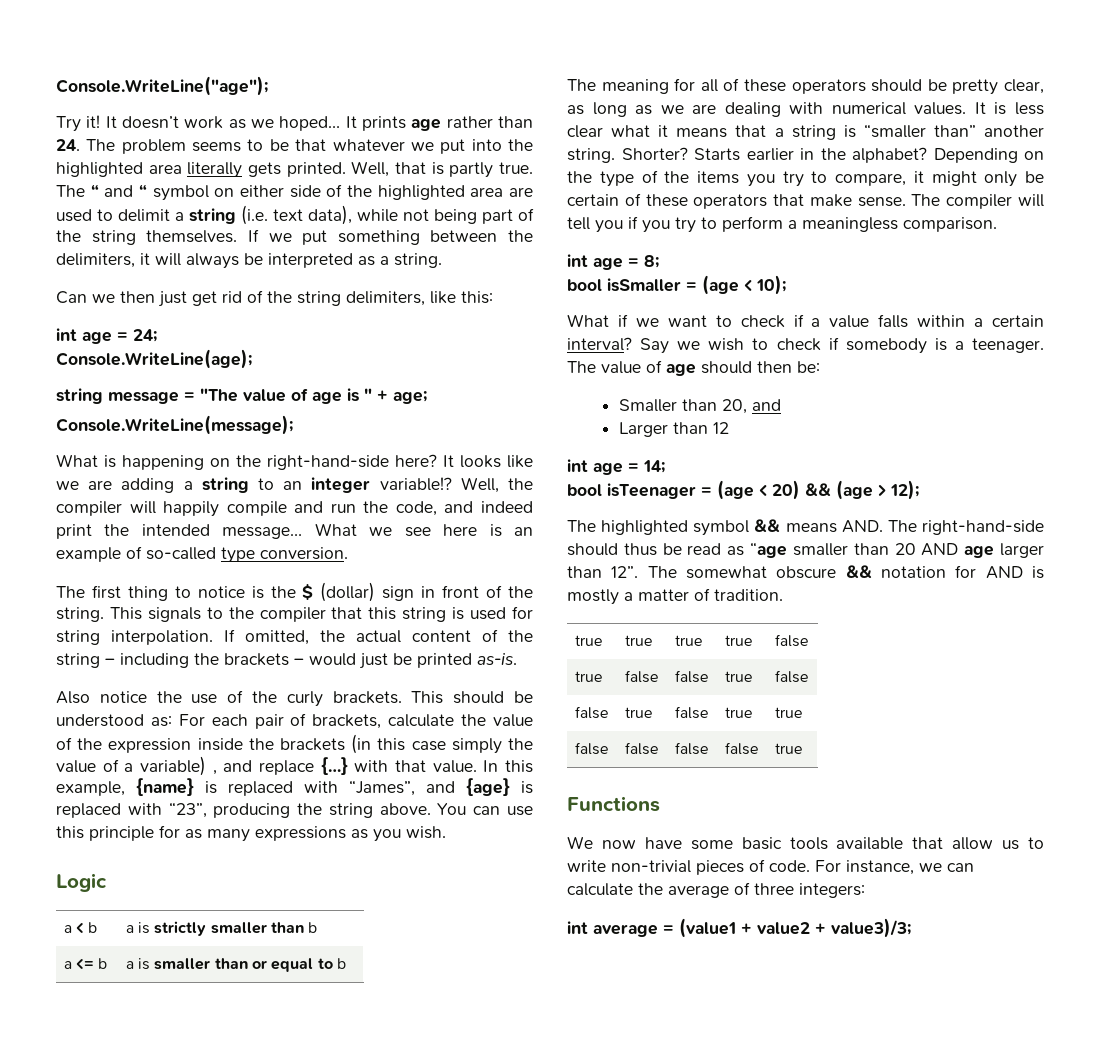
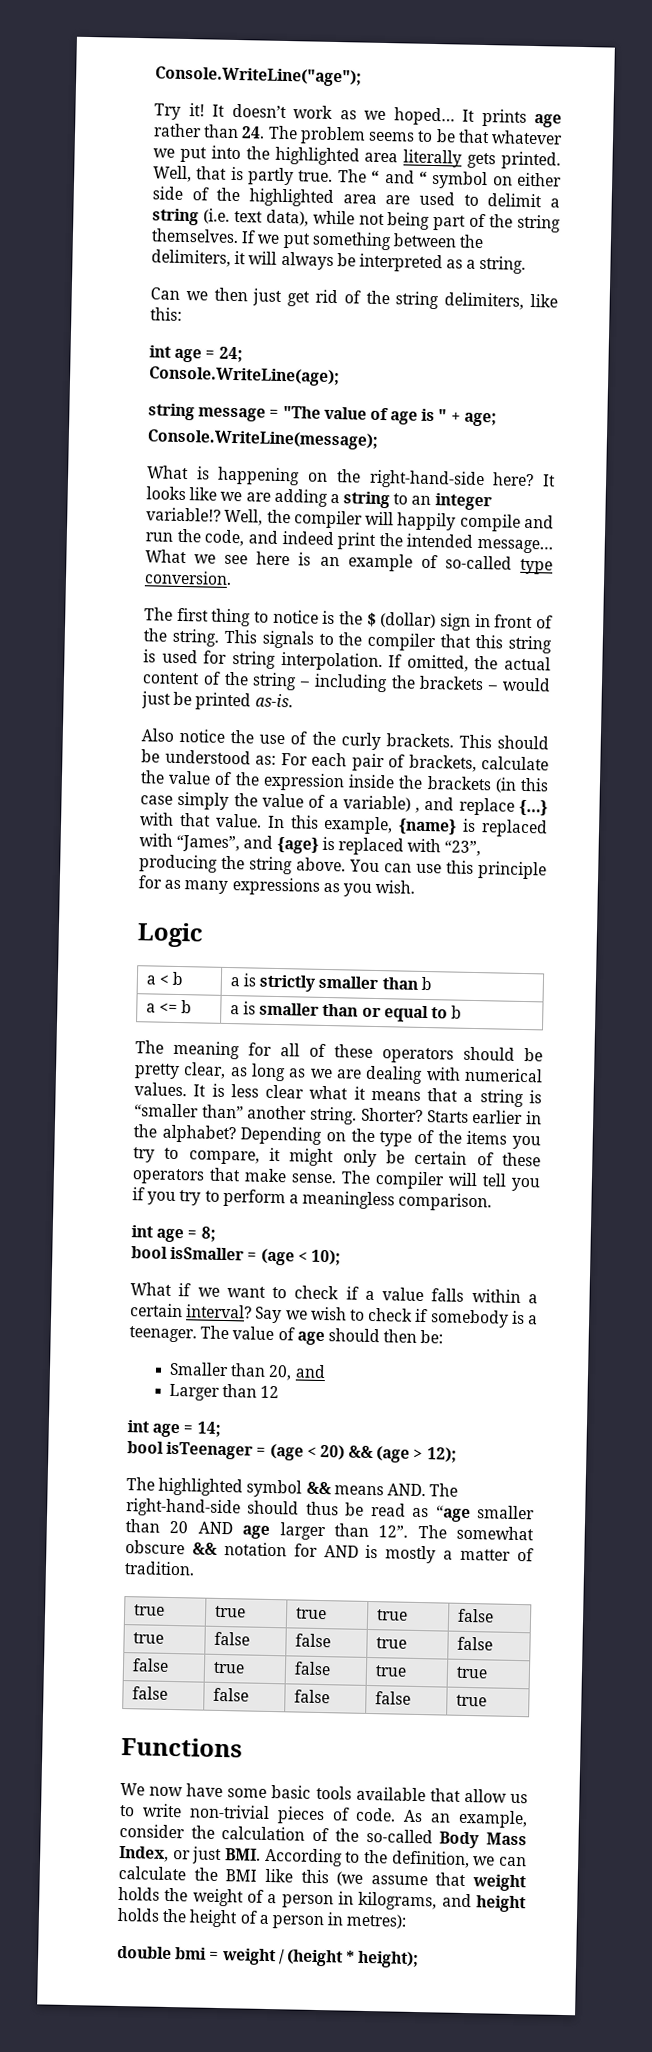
- For instance, we can calculate the average of three integers:
- int average = (value1 + value2 + value3)/3;
+ As an example, consider the calculation of the so-called Body Mass Index, or just BMI. According to the definition, we can calculate the BMI like this (we assume that weight holds the weight of a person in kilograms, and height holds the height of a person in metres):
+ double bmi = weight / (height * height);

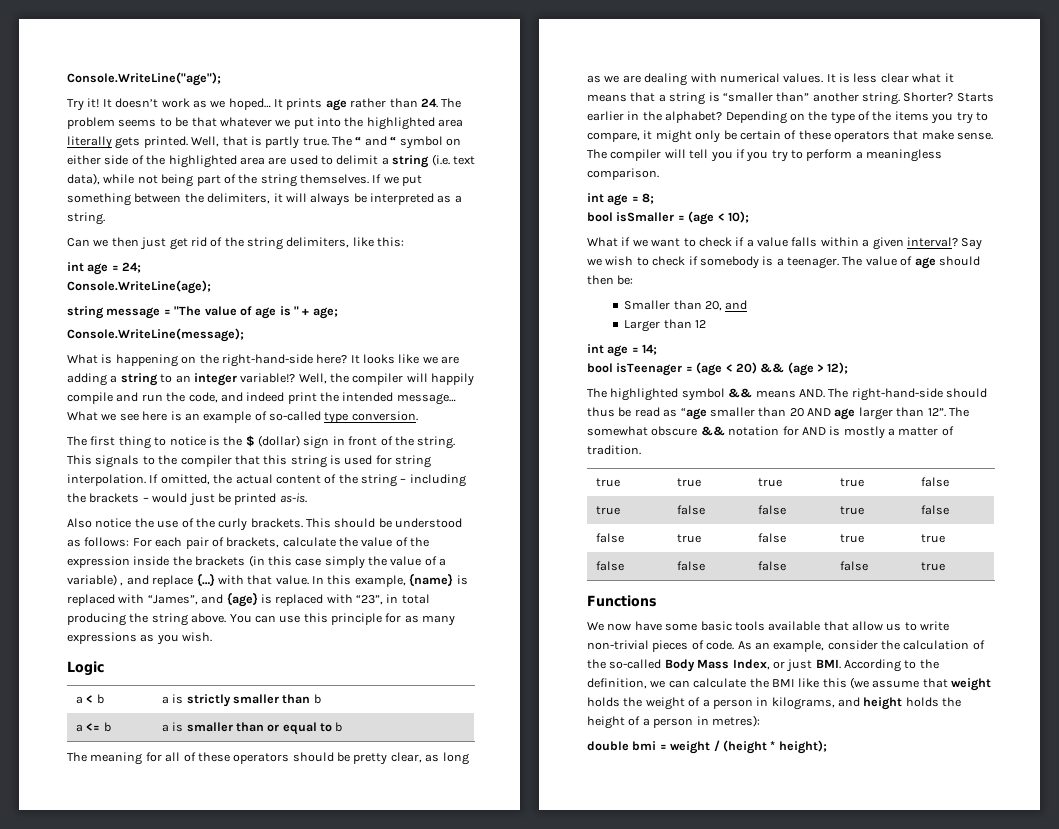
- This should be understood as: For each pair of brackets, calculate the value of the expression inside the brackets (in this case simply the value of a variable) , and replace {…} with that value.
+ This should be understood as follows: For each pair of brackets, calculate the value of the expression inside the brackets (in this case simply the value of a variable) , and replace {…} with that value.
- In this example, {name} is replaced with “James”, and {age} is replaced with “23”, producing the string above.
+ In this example, {name} is replaced with “James”, and {age} is replaced with “23”, in total producing the string above.
- What if we want to check if a value falls within a certain interval?
+ What if we want to check if a value falls within a given interval?

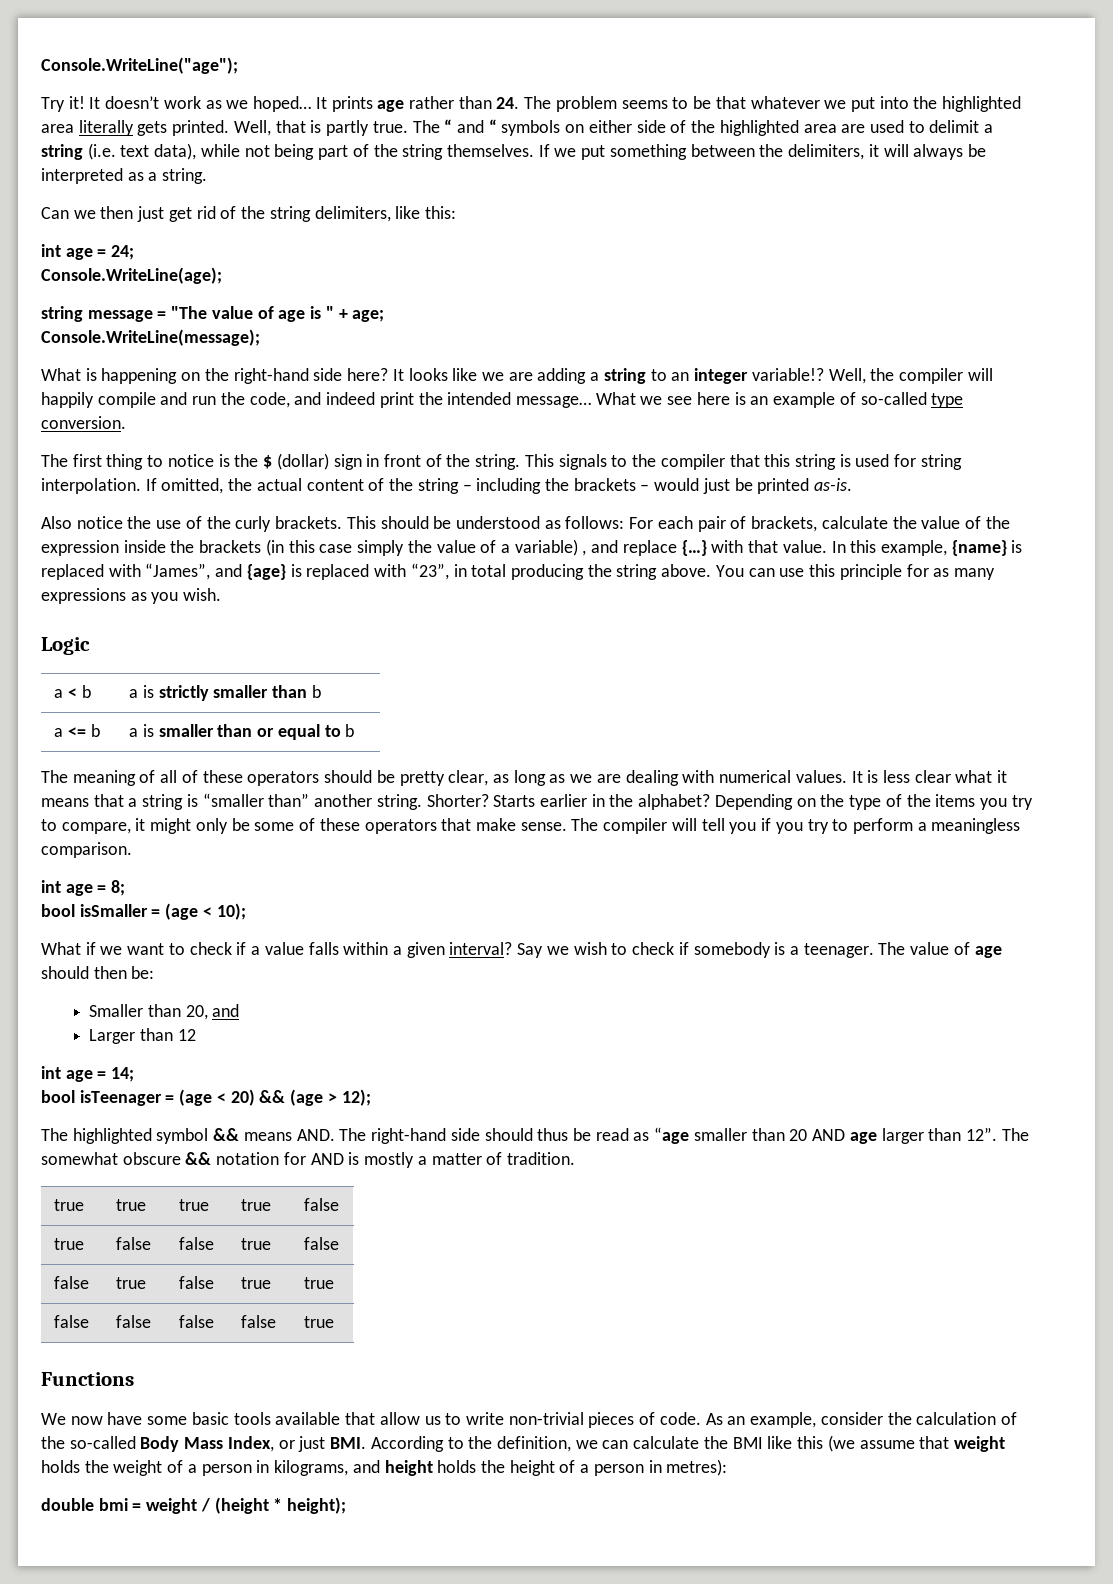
- The “ and “ symbol on either side of the highlighted area are used to delimit a string (i.e. text data), while not being part of the string themselves.
+ The “ and “ symbols on either side of the highlighted area are used to delimit a string (i.e. text data), while not being part of the string themselves.
- What is happening on the right-hand-side here?
+ What is happening on the right-hand side here?
- The meaning for all of these operators should be pretty clear, as long as we are dealing with numerical values.
+ The meaning of all of these operators should be pretty clear, as long as we are dealing with numerical values.
- Depending on the type of the items you try to compare, it might only be certain of these operators that make sense.
+ Depending on the type of the items you try to compare, it might only be some of these operators that make sense.
- The highlighted symbol && means AND. The right-hand-side should thus be read as “age smaller than 20 AND age larger than 12”.
+ The highlighted symbol && means AND. The right-hand side should thus be read as “age smaller than 20 AND age larger than 12”.

